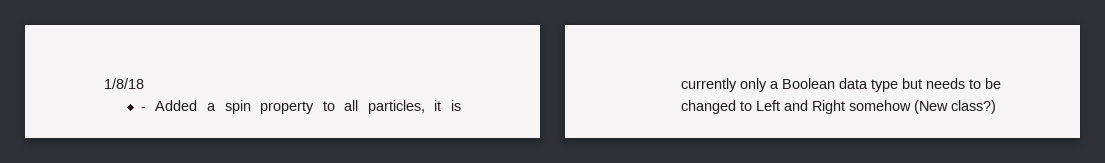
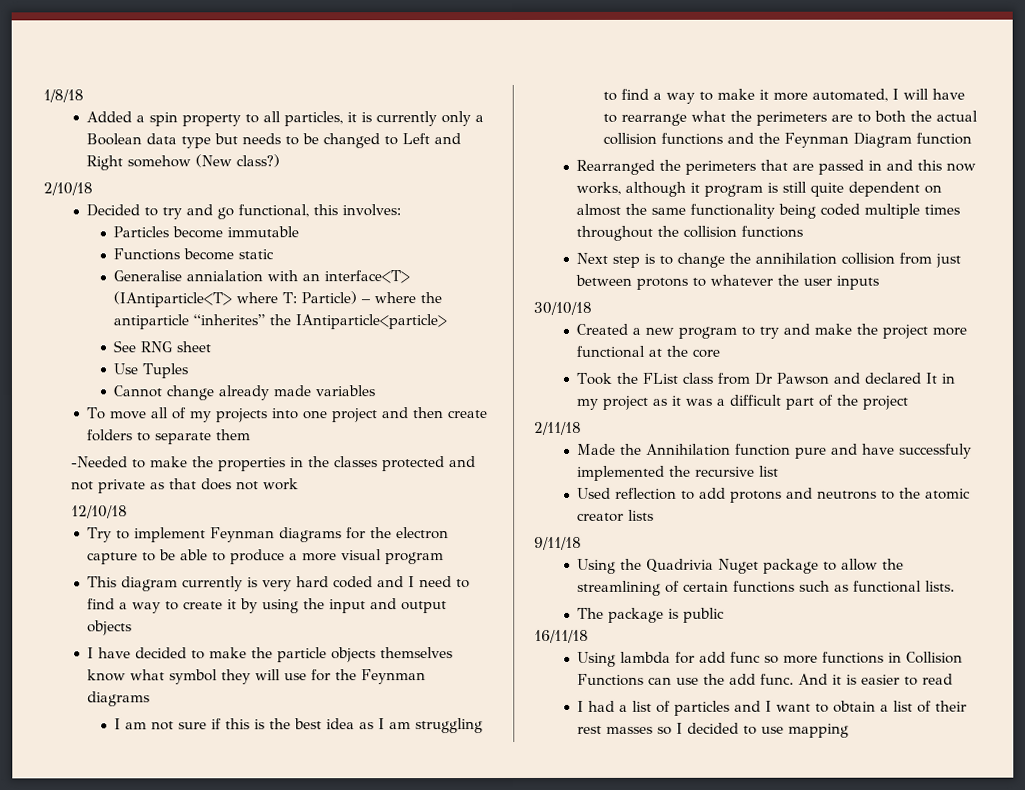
- - Added a spin property to all particles, it is currently only a Boolean data type but needs to be changed to Left and Right somehow (New class?)
+ Added a spin property to all particles, it is currently only a Boolean data type but needs to be changed to Left and Right somehow (New class?)
+ 2/10/18
+ Decided to try and go functional, this involves:
+ Particles become immutable
+ Functions become static
+ Generalise annialation with an interface<T> (IAntiparticle<T> where T: Particle) – where the antiparticle “inherites” the IAntiparticle<particle>
+ See RNG sheet
+ Use Tuples
+ Cannot change already made variables
+ To move all of my projects into one project and then create folders to separate them
+ -Needed to make the properties in the classes protected and not private as that does not work
+ 12/10/18
+ Try to implement Feynman diagrams for the electron capture to be able to produce a more visual program
+ This diagram currently is very hard coded and I need to find a way to create it by using the input and output objects
+ I have decided to make the particle objects themselves know what symbol they will use for the Feynman diagrams
+ I am not sure if this is the best idea as I am struggling to find a way to make it more automated, I will have to rearrange what the perimeters are to both the actual collision functions and the Feynman Diagram function
+ Rearranged the perimeters that are passed in and this now works, although it program is still quite dependent on almost the same functionality being coded multiple times throughout the collision functions
+ Next step is to change the annihilation collision from just between protons to whatever the user inputs
+ 30/10/18
+ Created a new program to try and make the project more functional at the core
+ Took the FList class from Dr Pawson and declared It in my project as it was a difficult part of the project
+ 2/11/18
+ Made the Annihilation function pure and have successfuly implemented the recursive list
+ Used reflection to add protons and neutrons to the atomic creator lists
+ 9/11/18
+ Using the Quadrivia Nuget package to allow the streamlining of certain functions such as functional lists.
+ The package is public
+ 16/11/18
+ Using lambda for add func so more functions in Collision Functions can use the add func. And it is easier to read
+ I had a list of particles and I want to obtain a list of their rest masses so I decided to use mapping

